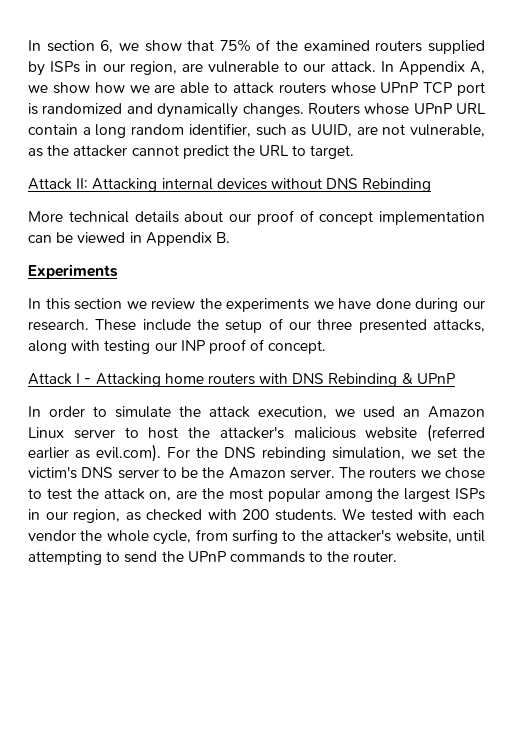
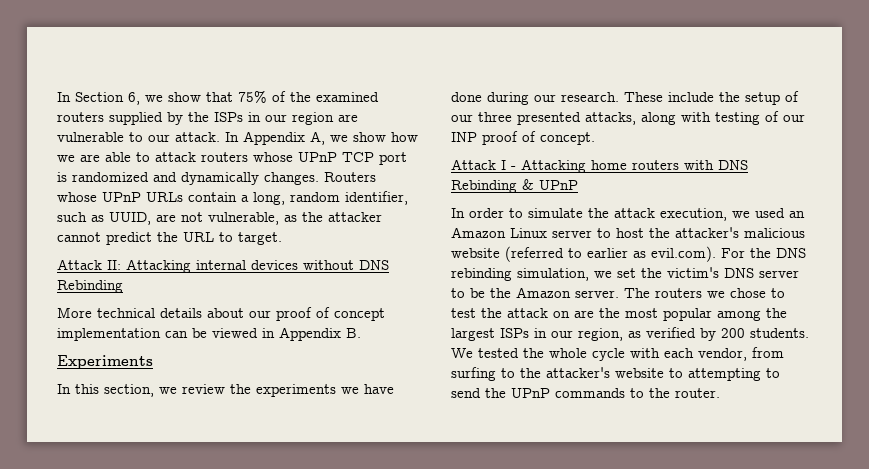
- In section 6, we show that 75% of the examined routers supplied by ISPs in our region, are vulnerable to our attack.
+ In Section 6, we show that 75% of the examined routers supplied by the ISPs in our region are vulnerable to our attack.
- Routers whose UPnP URL contain a long random identifier, such as UUID, are not vulnerable, as the attacker cannot predict the URL to target.
+ Routers whose UPnP URLs contain a long, random identifier, such as UUID, are not vulnerable, as the attacker cannot predict the URL to target.
- In this section we review the experiments we have done during our research.
+ In this section, we review the experiments we have done during our research.
- These include the setup of our three presented attacks, along with testing our INP proof of concept.
+ These include the setup of our three presented attacks, along with testing of our INP proof of concept.
- In order to simulate the attack execution, we used an Amazon Linux server to host the attacker's malicious website (referred earlier as evil.com). For the DNS rebinding simulation, we set the victim's DNS server to be the Amazon server.
+ In order to simulate the attack execution, we used an Amazon Linux server to host the attacker's malicious website (referred to earlier as evil.com). For the DNS rebinding simulation, we set the victim's DNS server to be the Amazon server.
- The routers we chose to test the attack on, are the most popular among the largest ISPs in our region, as checked with 200 students.
+ The routers we chose to test the attack on are the most popular among the largest ISPs in our region, as verified by 200 students.
- We tested with each vendor the whole cycle, from surfing to the attacker's website, until attempting to send the UPnP commands to the router.
+ We tested the whole cycle with each vendor, from surfing to the attacker's website to attempting to send the UPnP commands to the router.

